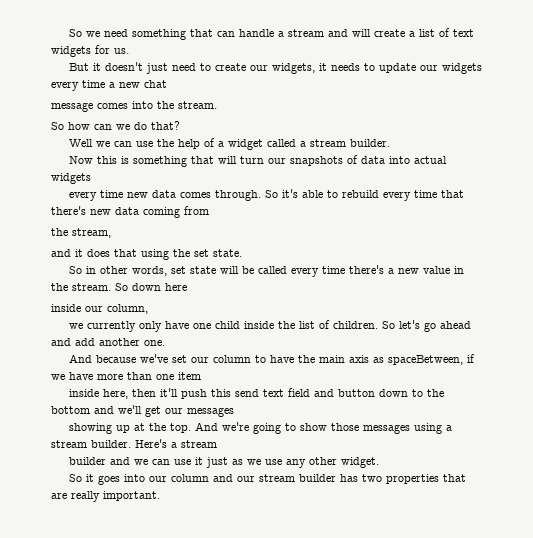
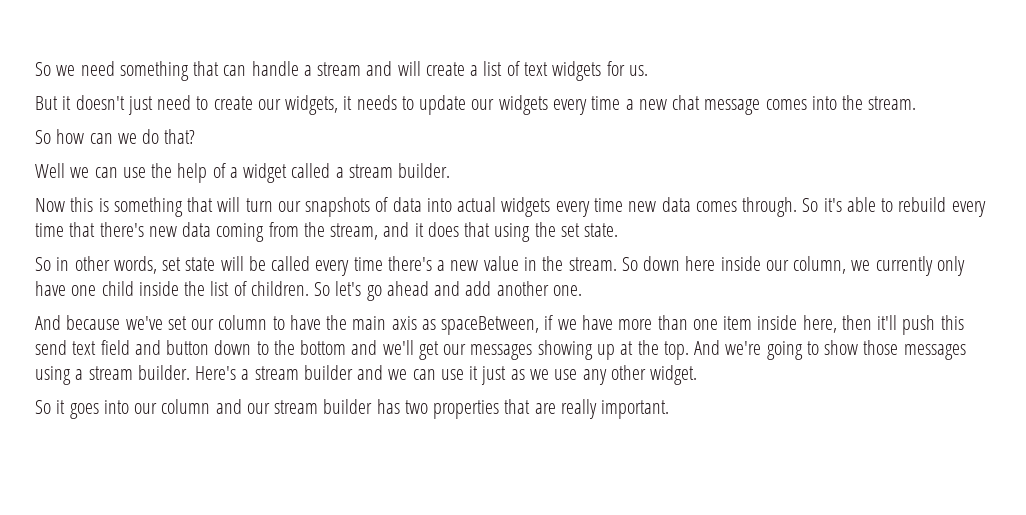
- But it doesn't just need to create our widgets, it needs to update our widgets every time a new chat
- message comes into the stream.
+ But it doesn't just need to create our widgets, it needs to update our widgets every time a new chat message comes into the stream.
- Now this is something that will turn our snapshots of data into actual widgets
- every time new data comes through.
+ Now this is something that will turn our snapshots of data into actual widgets every time new data comes through.
- So it's able to rebuild every time that there's new data coming from
- the stream,
- and it does that using the set state.
+ So it's able to rebuild every time that there's new data coming from the stream, and it does that using the set state.
- So down here
- inside our column,
- we currently only have one child inside the list of children.
+ So down here inside our column, we currently only have one child inside the list of children.
- And because we've set our column to have the main axis as spaceBetween, if we have more than one item
- inside here, then it'll push this send text field and button down to the bottom and we'll get our messages
- showing up at the top.
+ And because we've set our column to have the main axis as spaceBetween, if we have more than one item inside here, then it'll push this send text field and button down to the bottom and we'll get our messages showing up at the top.
- Here's a stream
- builder and we can use it just as we use any other widget.
+ Here's a stream builder and we can use it just as we use any other widget.

